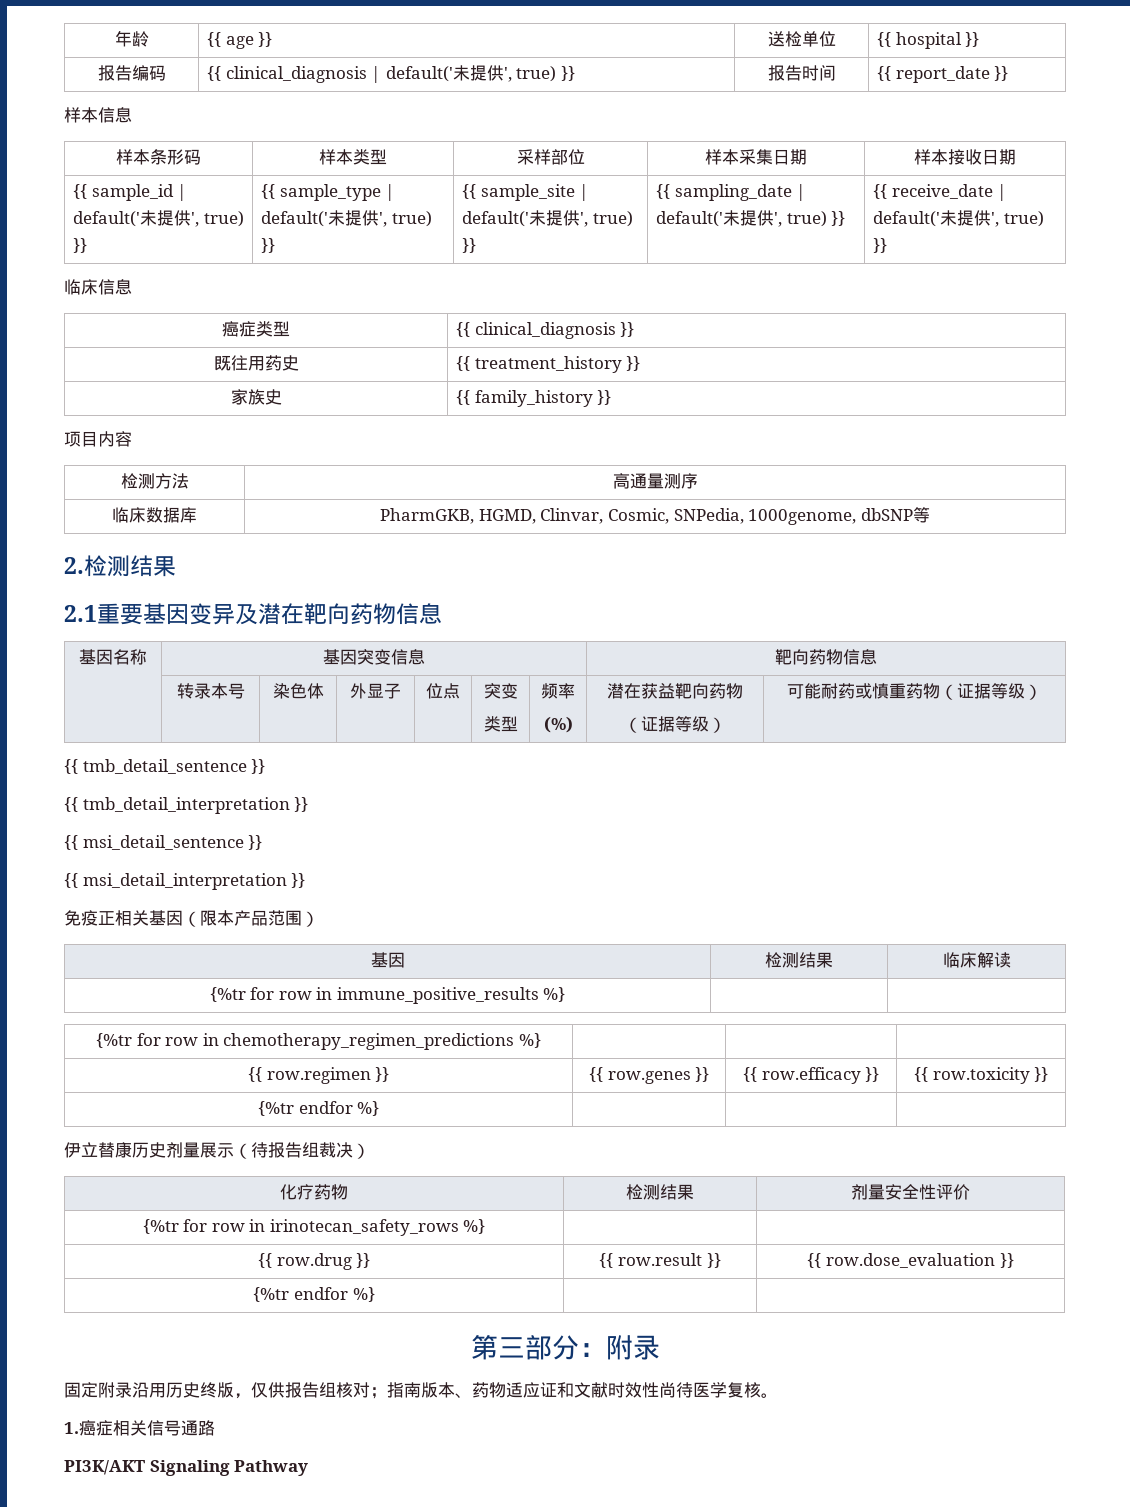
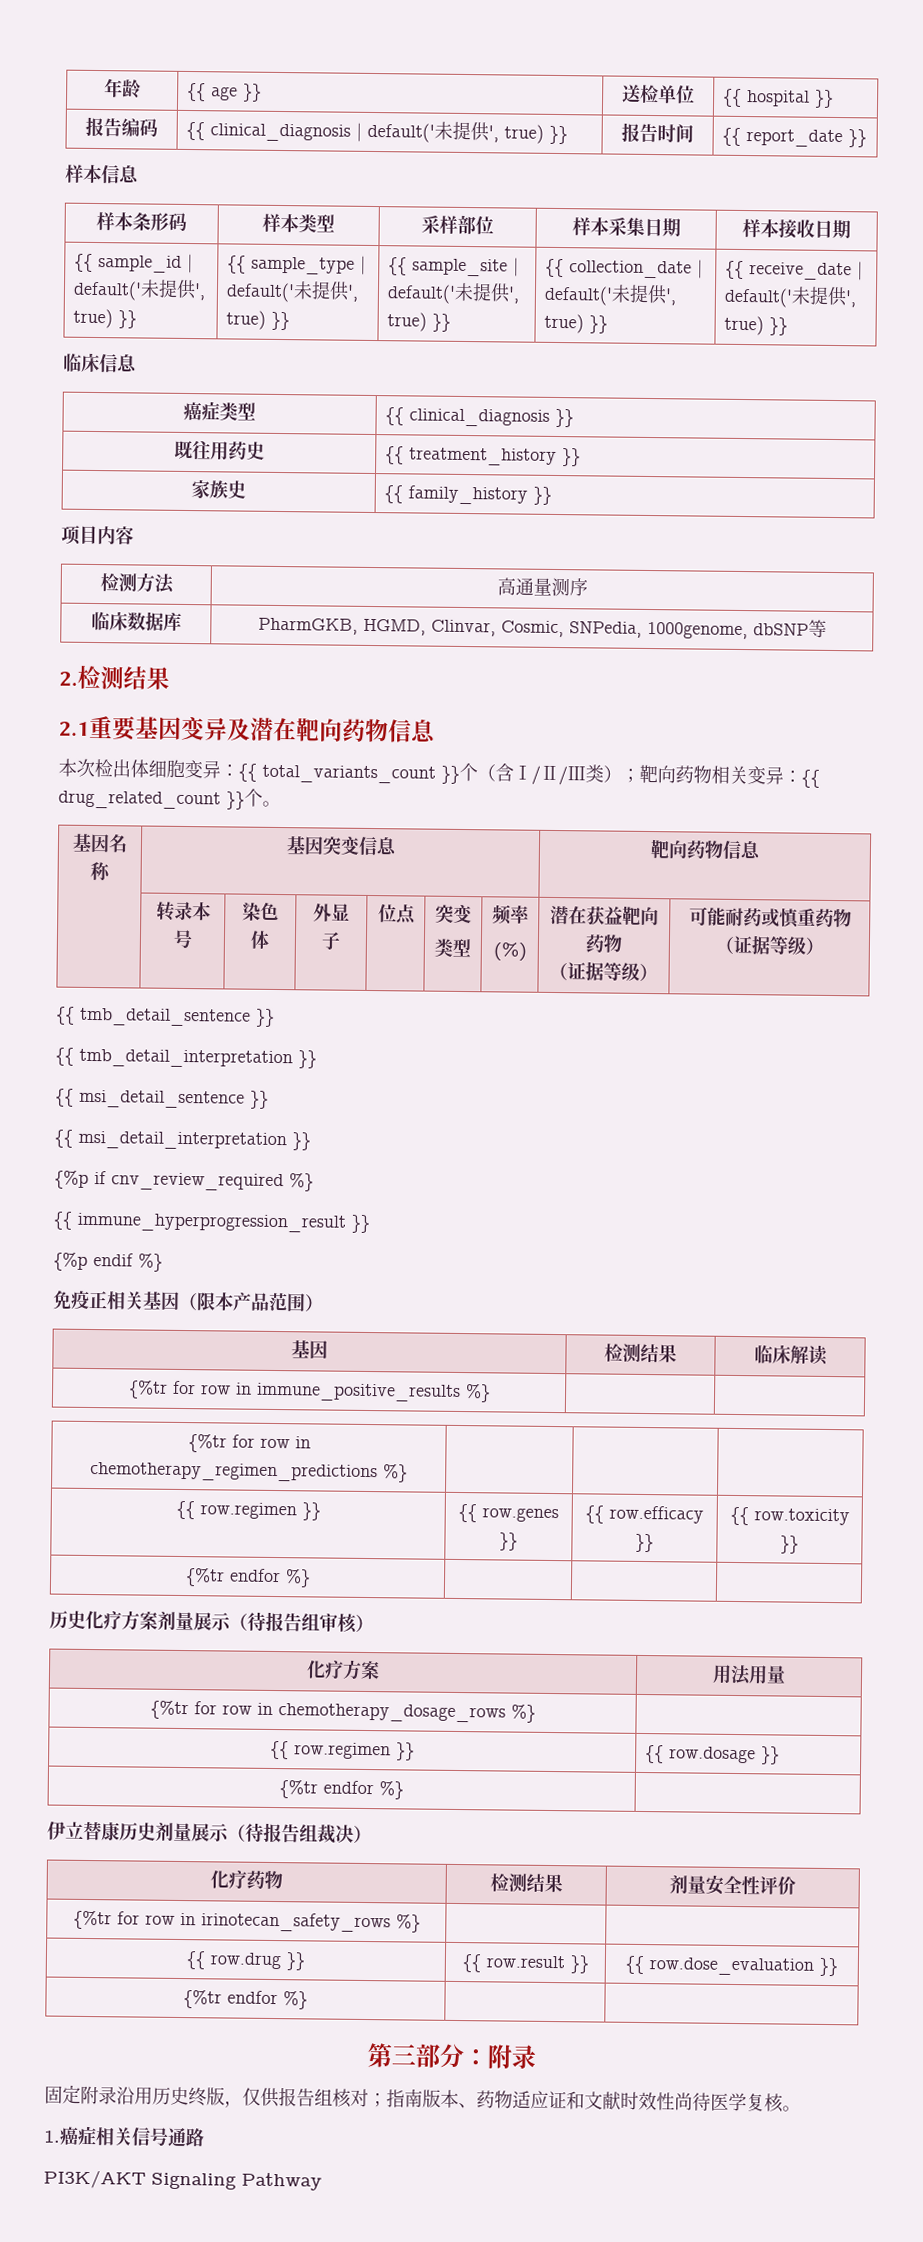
- {{ sample_id | default('未提供', true) }} | {{ sample_type | default('未提供', true) }} | {{ sample_site | default('未提供', true) }} | {{ sampling_date | default('未提供', true) }} | {{ receive_date | default('未提供', true) }}
+ {{ sample_id | default('未提供', true) }} | {{ sample_type | default('未提供', true) }} | {{ sample_site | default('未提供', true) }} | {{ collection_date | default('未提供', true) }} | {{ receive_date | default('未提供', true) }}
+ 本次检出体细胞变异：{{ total_variants_count }}个（含Ⅰ/Ⅱ/Ⅲ类）；靶向药物相关变异：{{ drug_related_count }}个。
+ {%p if cnv_review_required %}
+ {{ immune_hyperprogression_result }}
+ {%p endif %}
+ 历史化疗方案剂量展示（待报告组审核）
+ 化疗方案 | 用法用量
+ {%tr for row in chemotherapy_dosage_rows %} |
+ {{ row.regimen }} | {{ row.dosage }}
+ {%tr endfor %} |

